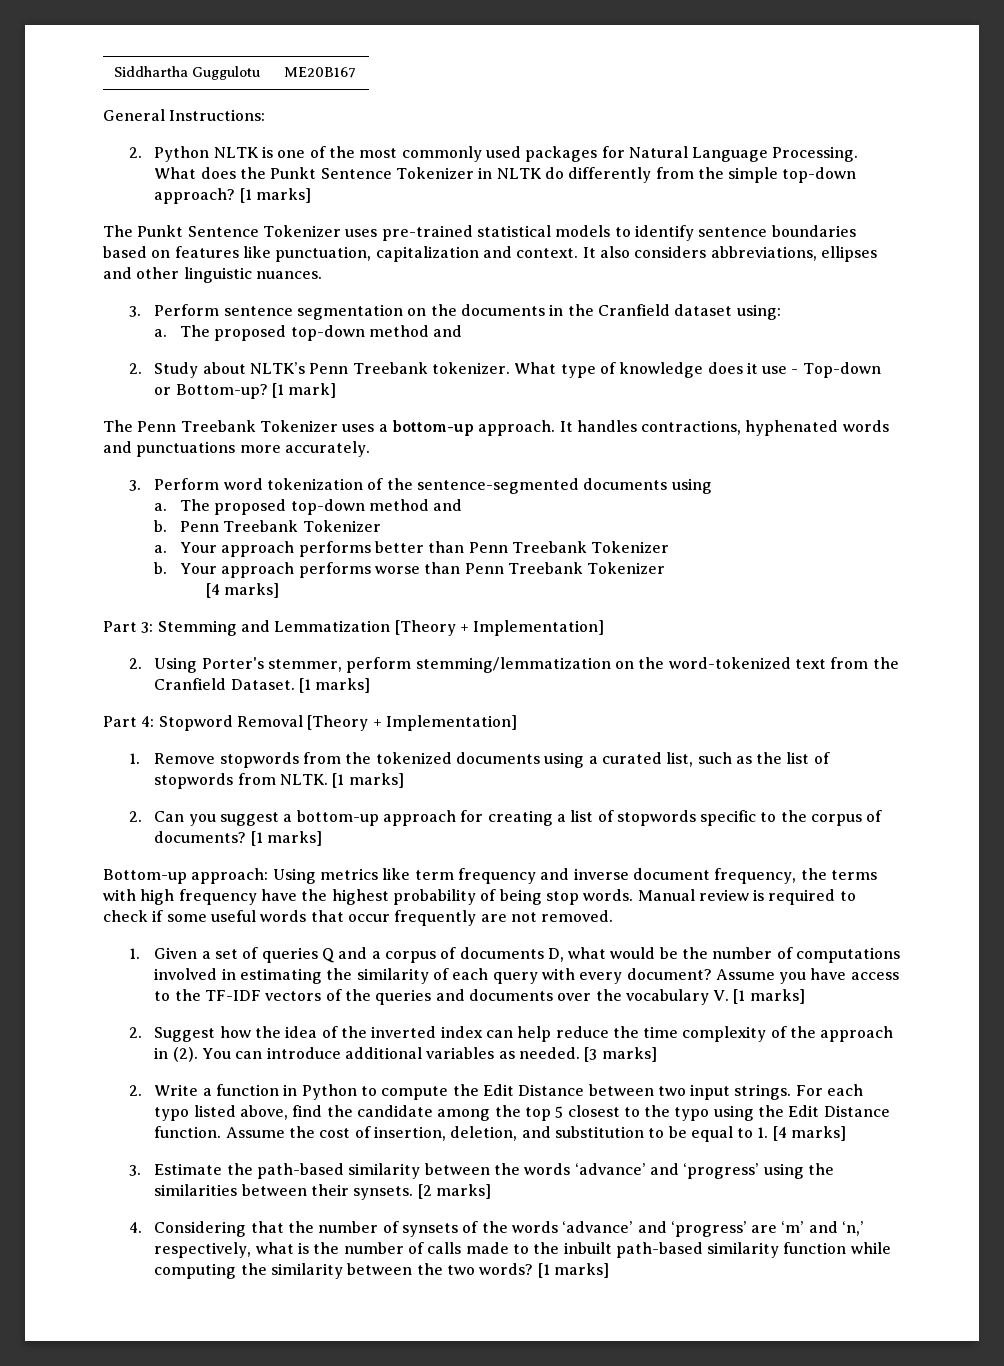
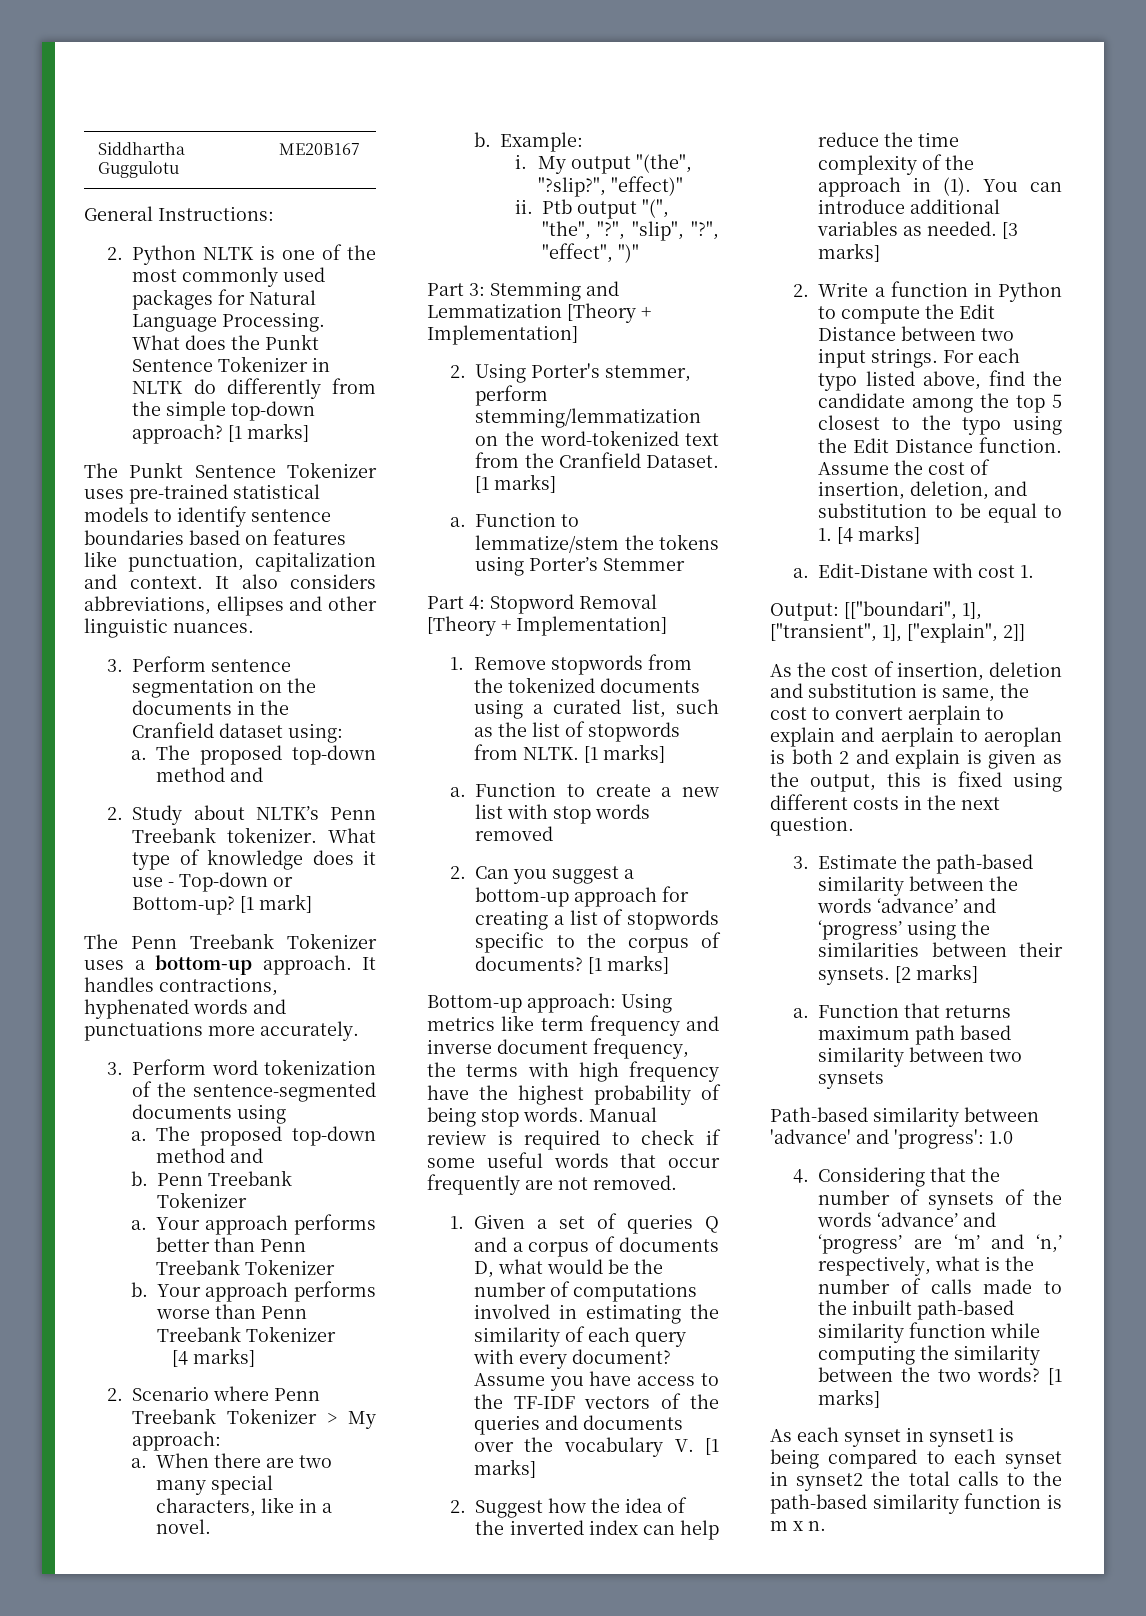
+ 2. Scenario where Penn Treebank Tokenizer > My approach:
+ a. When there are two many special characters, like in a novel.
+ b. Example:
+ i. My output "(the", "?slip?", "effect)"
+ ii. Ptb output "(", "the", "?", "slip", "?", "effect", ")"
+ a. Function to lemmatize/stem the tokens using Porter’s Stemmer
+ a. Function to create a new list with stop words removed
- 2. Suggest how the idea of the inverted index can help reduce the time complexity of the approach in (2).
+ 2. Suggest how the idea of the inverted index can help reduce the time complexity of the approach in (1).
+ a. Edit-Distane with cost 1.
+ Output: [["boundari", 1], ["transient", 1], ["explain", 2]]
+ As the cost of insertion, deletion and substitution is same, the cost to convert aerplain to explain and aerplain to aeroplan is both 2 and explain is given as the output, this is fixed using different costs in the next question.
+ a. Function that returns maximum path based similarity between two synsets
+ Path-based similarity between 'advance' and 'progress': 1.0
+ As each synset in synset1 is being compared to each synset in synset2 the total calls to the path-based similarity function is m x n.

